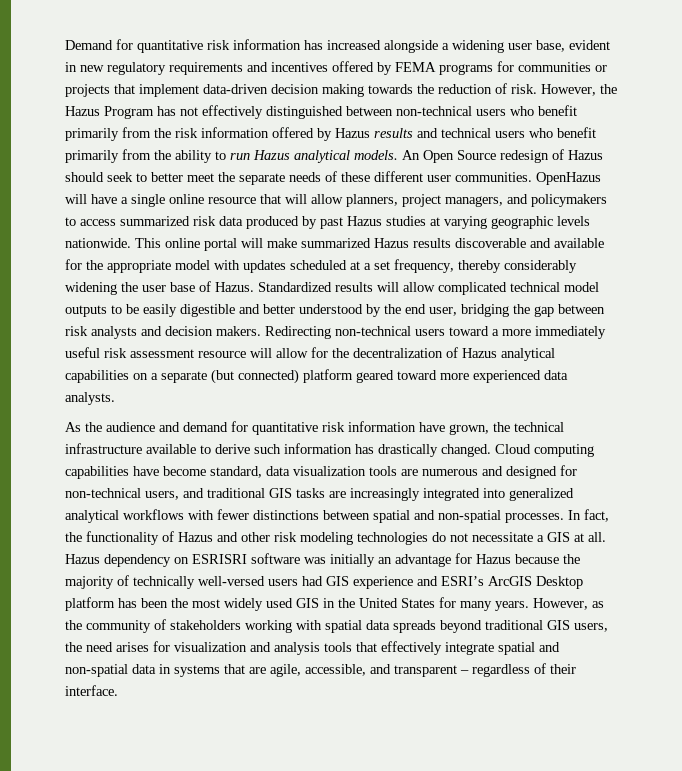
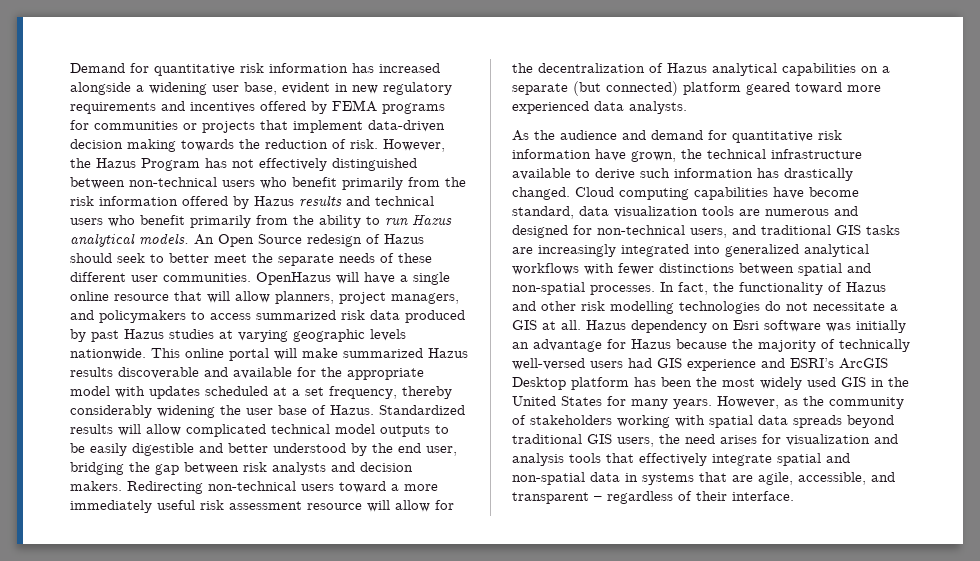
- In fact, the functionality of Hazus and other risk modeling technologies do not necessitate a GIS at all.
+ In fact, the functionality of Hazus and other risk modelling technologies do not necessitate a GIS at all.
- Hazus dependency on ESRISRI software was initially an advantage for Hazus because the majority of technically well-versed users had GIS experience and ESRI’s ArcGIS Desktop platform has been the most widely used GIS in the United States for many years.
+ Hazus dependency on Esri software was initially an advantage for Hazus because the majority of technically well-versed users had GIS experience and ESRI’s ArcGIS Desktop platform has been the most widely used GIS in the United States for many years.

